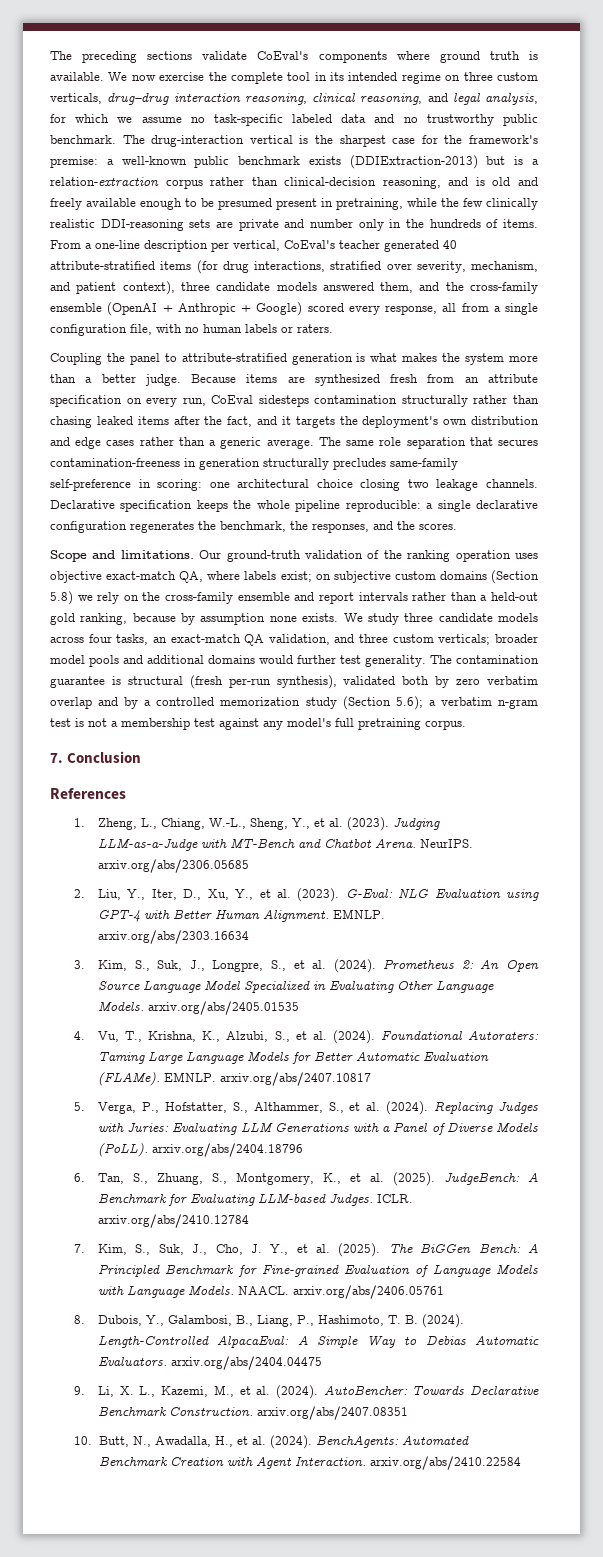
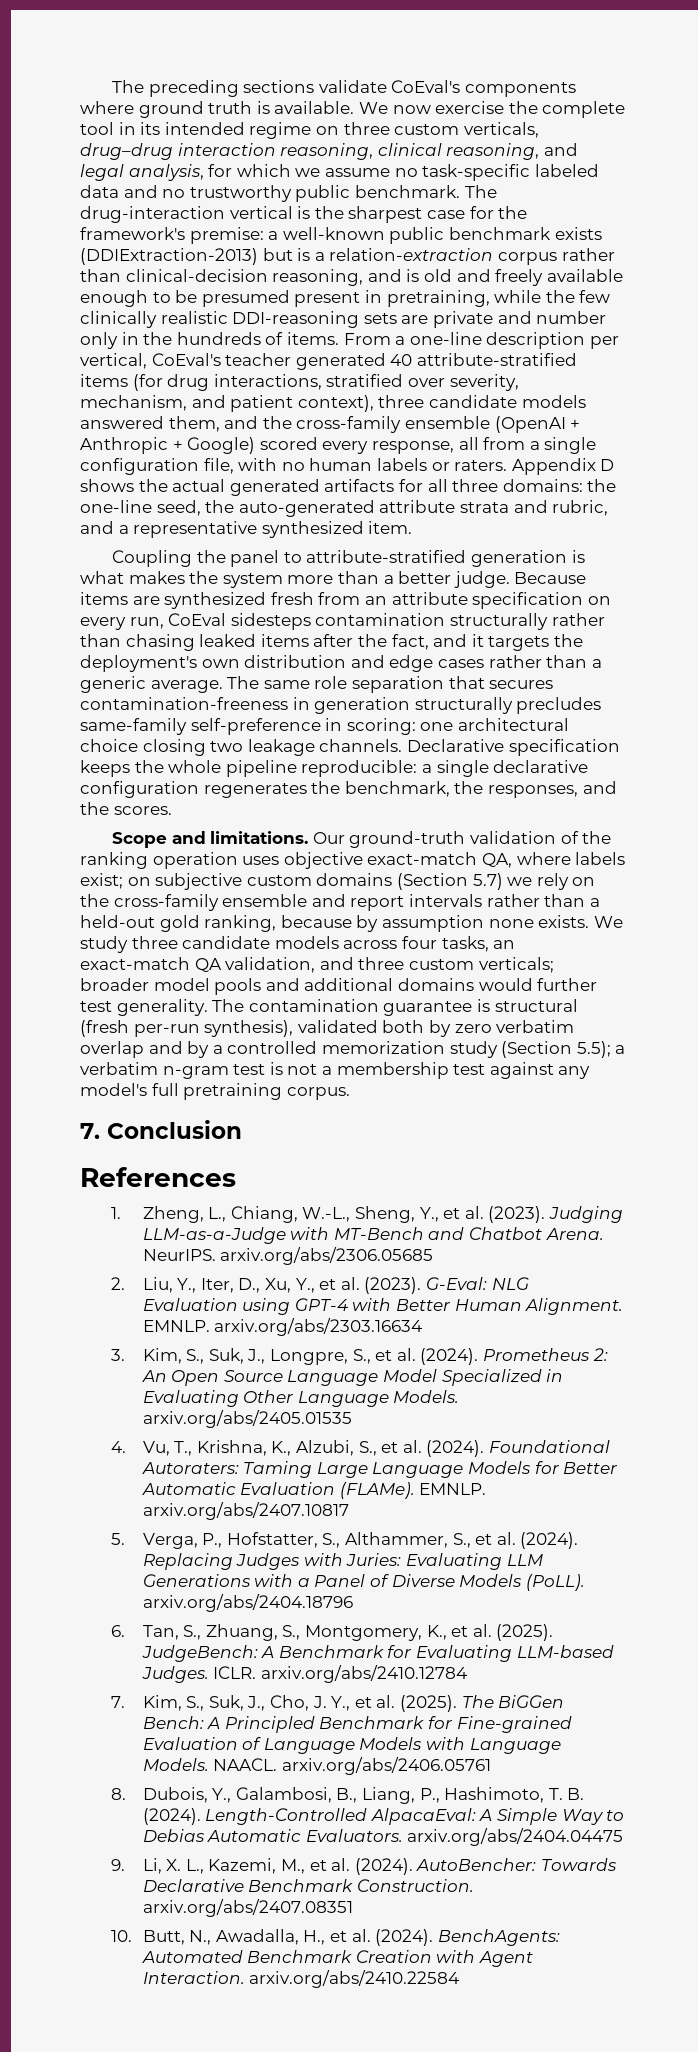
+ Appendix D shows the actual generated artifacts for all three domains: the one-line seed, the auto-generated attribute strata and rubric, and a representative synthesized item.
- Our ground-truth validation of the ranking operation uses objective exact-match QA, where labels exist; on subjective custom domains (Section 5.8) we rely on the cross-family ensemble and report intervals rather than a held-out gold ranking, because by assumption none exists.
+ Our ground-truth validation of the ranking operation uses objective exact-match QA, where labels exist; on subjective custom domains (Section 5.7) we rely on the cross-family ensemble and report intervals rather than a held-out gold ranking, because by assumption none exists.
- The contamination guarantee is structural (fresh per-run synthesis), validated both by zero verbatim overlap and by a controlled memorization study (Section 5.6); a verbatim n-gram test is not a membership test against any model's full pretraining corpus.
+ The contamination guarantee is structural (fresh per-run synthesis), validated both by zero verbatim overlap and by a controlled memorization study (Section 5.5); a verbatim n-gram test is not a membership test against any model's full pretraining corpus.

